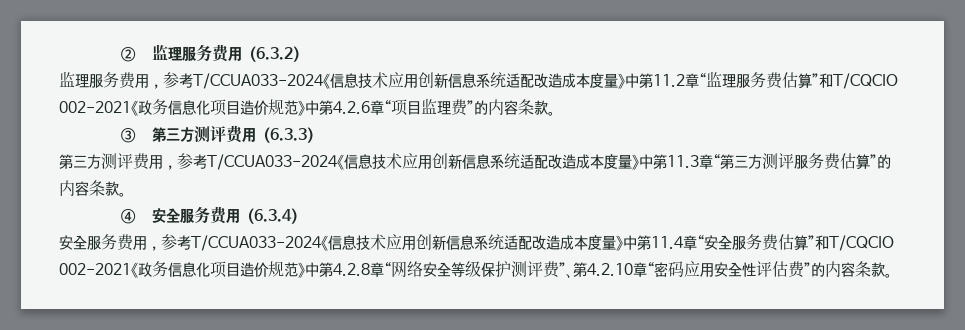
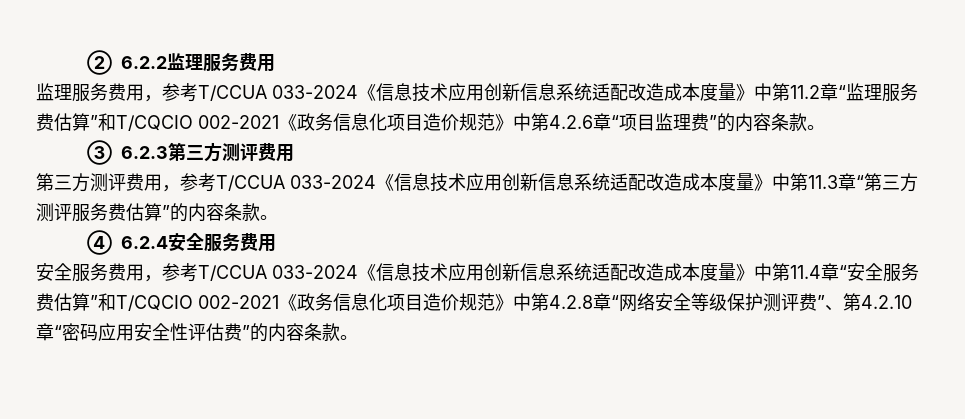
- ②监理服务费用（6.3.2）
+ ② 6.2.2监理服务费用
- 监理服务费用，参考T/CCUA033-2024《信息技术应用创新信息系统适配改造成本度量》中第11.2章“监理服务费估算”和T/CQCIO 002-2021《政务信息化项目造价规范》中第4.2.6章“项目监理费”的内容条款。
+ 监理服务费用，参考T/CCUA 033-2024《信息技术应用创新信息系统适配改造成本度量》中第11.2章“监理服务费估算”和T/CQCIO 002-2021《政务信息化项目造价规范》中第4.2.6章“项目监理费”的内容条款。
- ③第三方测评费用（6.3.3）
+ ③ 6.2.3第三方测评费用
- 第三方测评费用，参考T/CCUA033-2024《信息技术应用创新信息系统适配改造成本度量》中第11.3章“第三方测评服务费估算”的内容条款。
+ 第三方测评费用，参考T/CCUA 033-2024《信息技术应用创新信息系统适配改造成本度量》中第11.3章“第三方测评服务费估算”的内容条款。
- ④安全服务费用（6.3.4）
+ ④ 6.2.4安全服务费用
- 安全服务费用，参考T/CCUA033-2024《信息技术应用创新信息系统适配改造成本度量》中第11.4章“安全服务费估算”和T/CQCIO 002-2021《政务信息化项目造价规范》中第4.2.8章“网络安全等级保护测评费”、第4.2.10章“密码应用安全性评估费”的内容条款。
+ 安全服务费用，参考T/CCUA 033-2024《信息技术应用创新信息系统适配改造成本度量》中第11.4章“安全服务费估算”和T/CQCIO 002-2021《政务信息化项目造价规范》中第4.2.8章“网络安全等级保护测评费”、第4.2.10章“密码应用安全性评估费”的内容条款。

